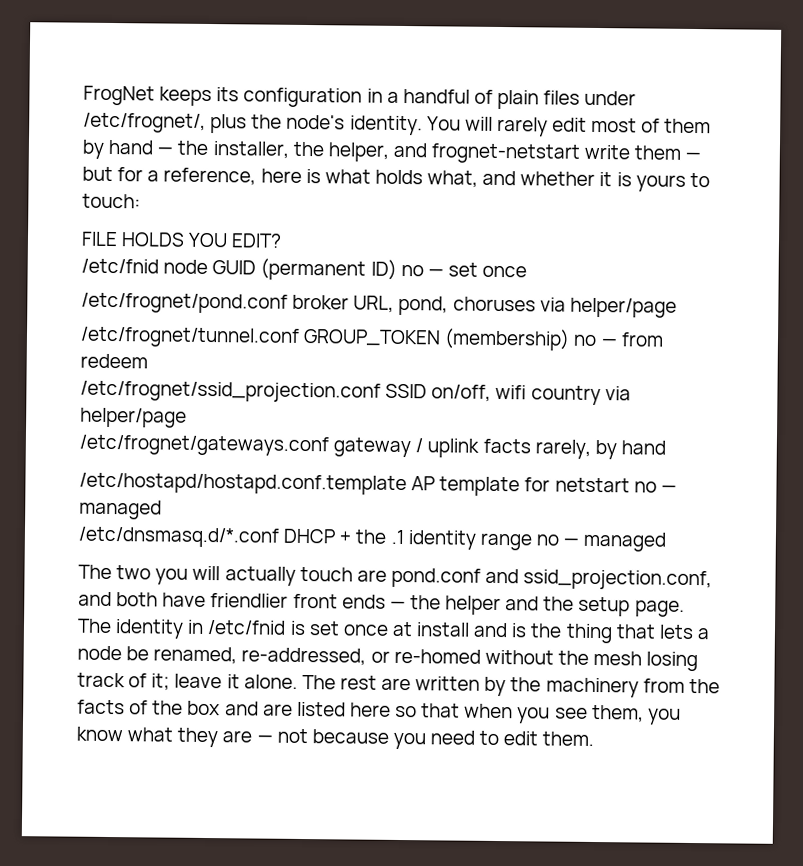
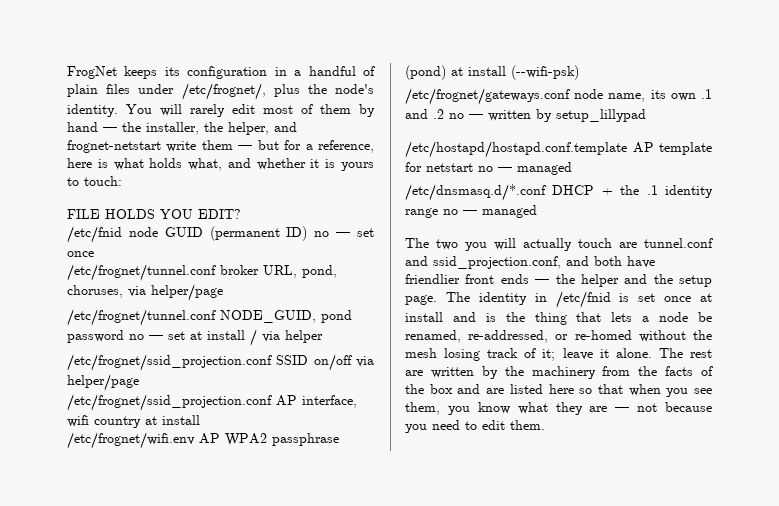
- /etc/frognet/pond.conf broker URL, pond, choruses via helper/page
+ /etc/frognet/tunnel.conf broker URL, pond, choruses, via helper/page
- /etc/frognet/tunnel.conf GROUP_TOKEN (membership) no — from redeem
+ /etc/frognet/tunnel.conf NODE_GUID, pond password no — set at install / via helper
- /etc/frognet/ssid_projection.conf SSID on/off, wifi country via helper/page
- /etc/frognet/gateways.conf gateway / uplink facts rarely, by hand
+ /etc/frognet/ssid_projection.conf SSID on/off via helper/page
+ /etc/frognet/ssid_projection.conf AP interface, wifi country at install
+ /etc/frognet/wifi.env AP WPA2 passphrase (pond) at install (--wifi-psk)
+ /etc/frognet/gateways.conf node name, its own .1 and .2 no — written by setup_lillypad
- The two you will actually touch are pond.conf and ssid_projection.conf, and both have friendlier front ends — the helper and the setup page.
+ The two you will actually touch are tunnel.conf and ssid_projection.conf, and both have friendlier front ends — the helper and the setup page.

